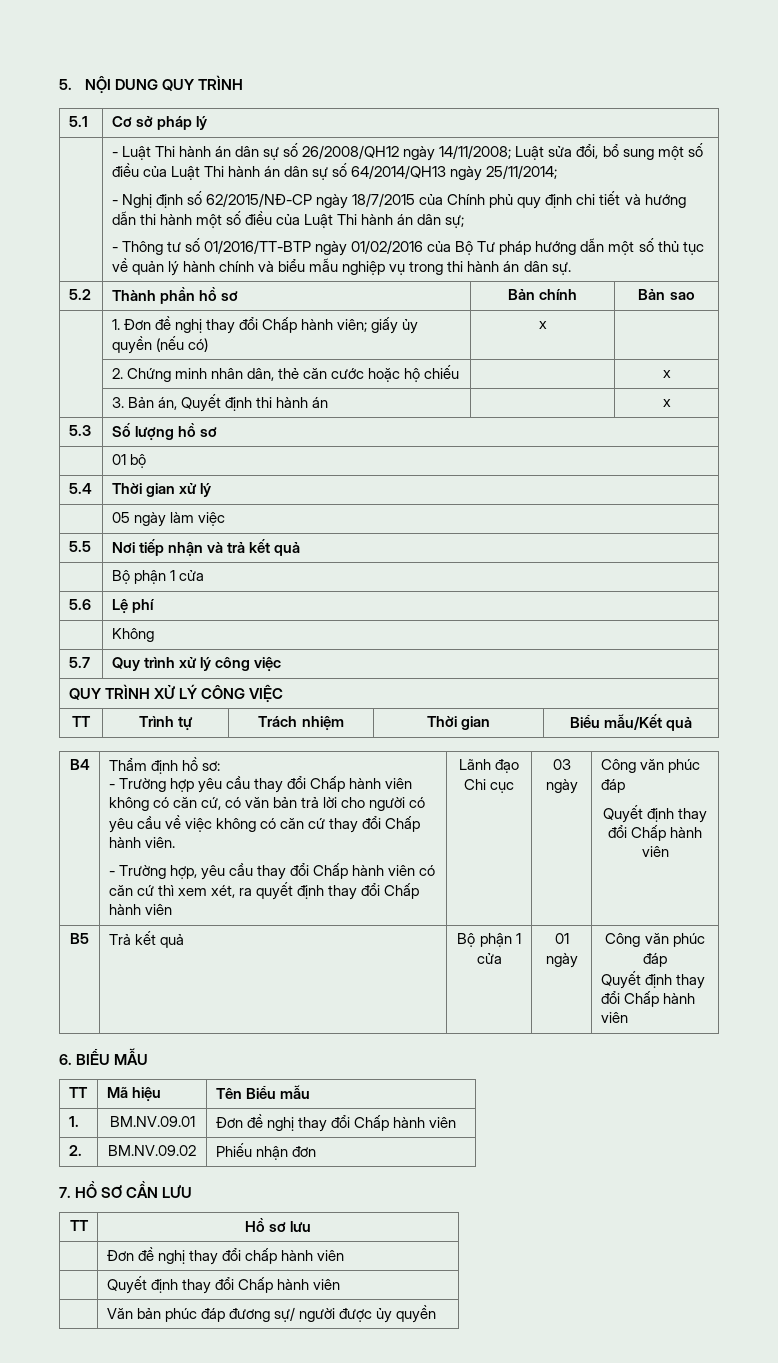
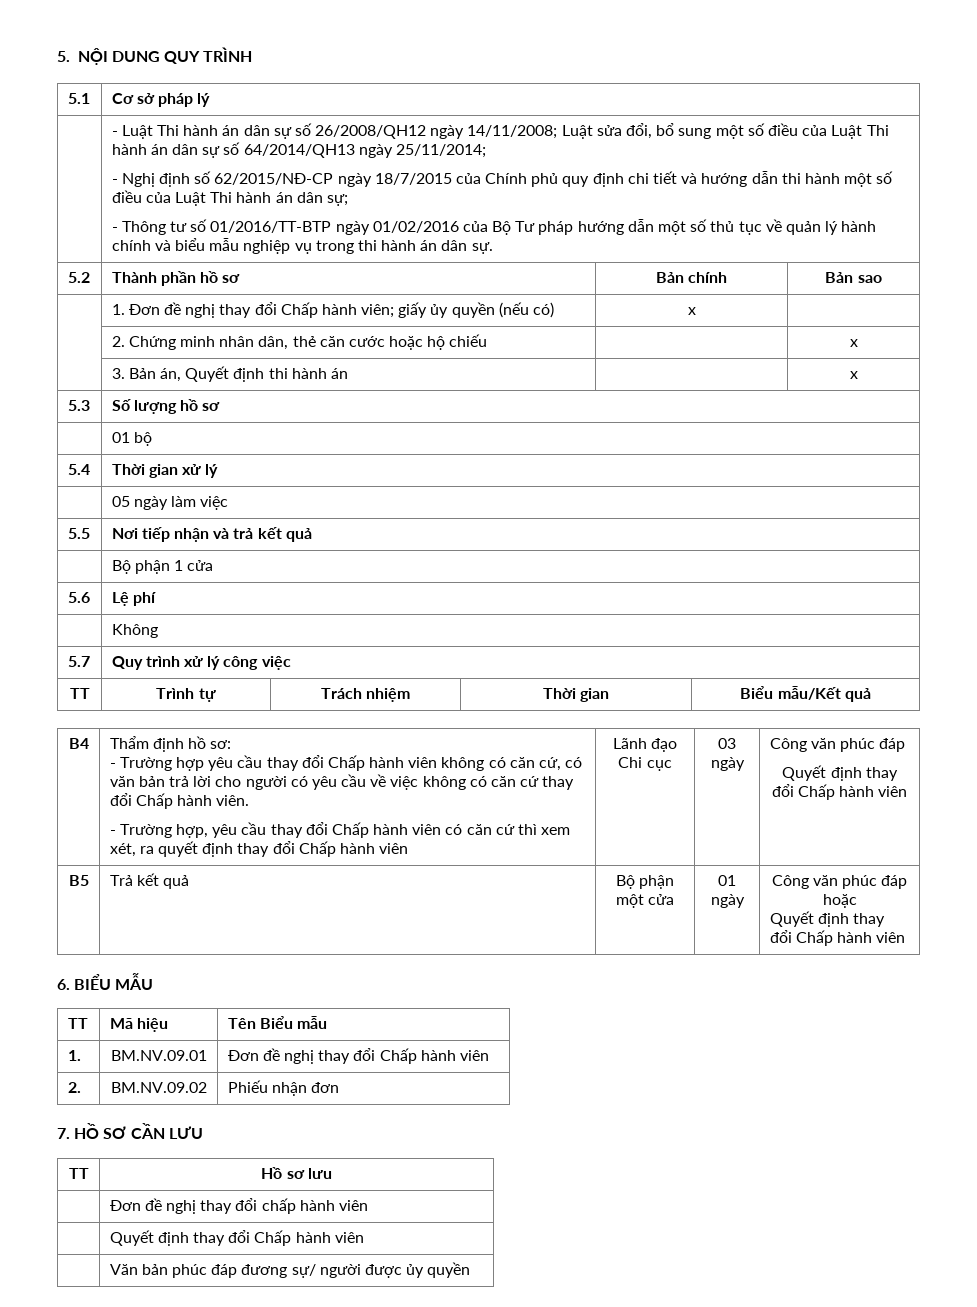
- QUY TRÌNH XỬ LÝ CÔNG VIỆC
- B5 | Trả kết quả | Bộ phận 1 cửa | 01 ngày | Công văn phúc đáp
+ B5 | Trả kết quả | Bộ phận một cửa | 01 ngày | Công văn phúc đáp hoặc

